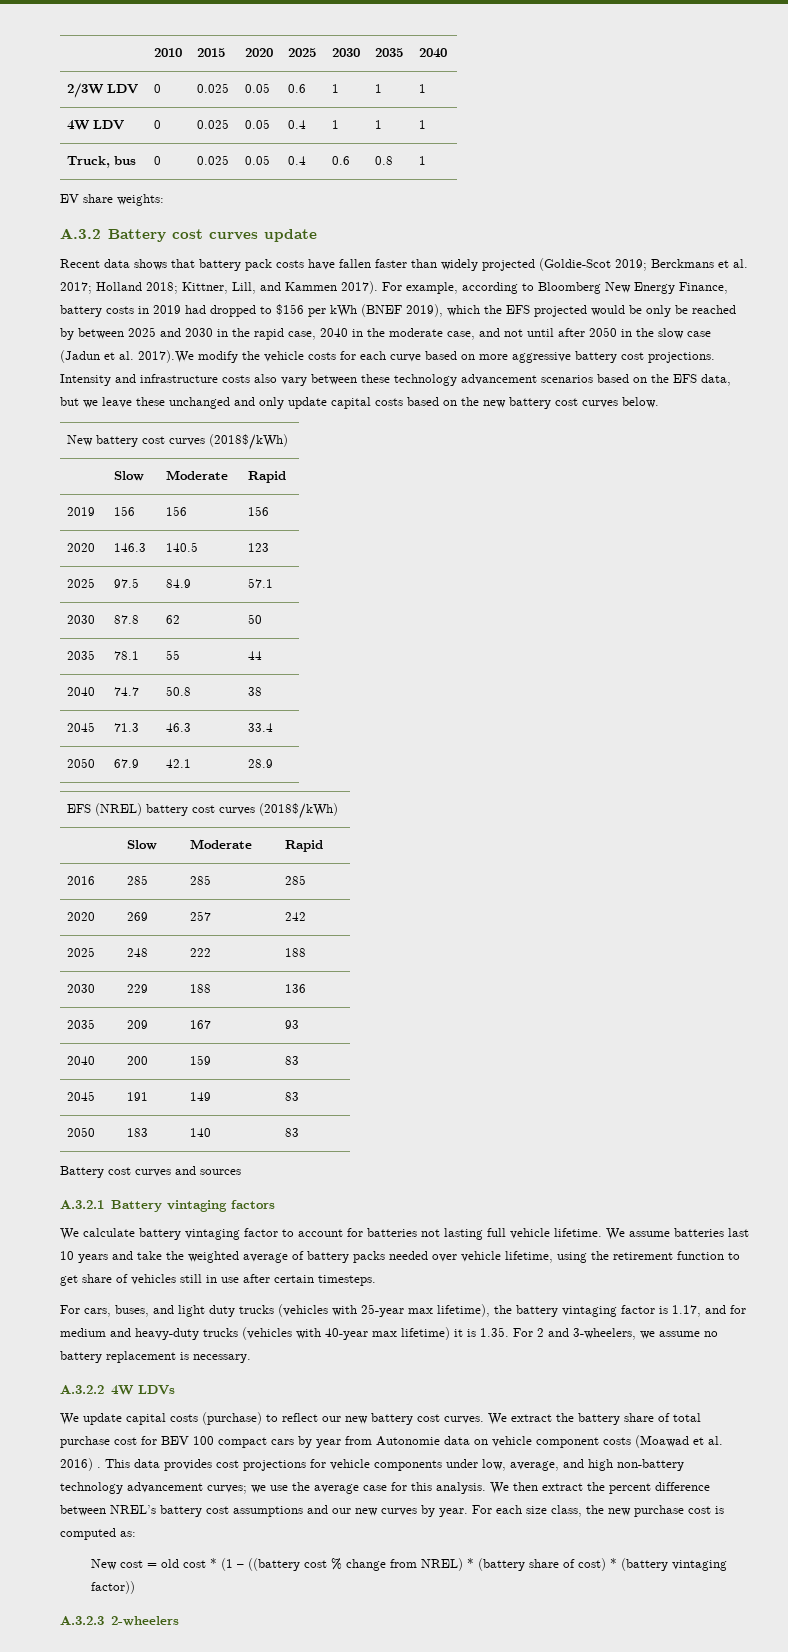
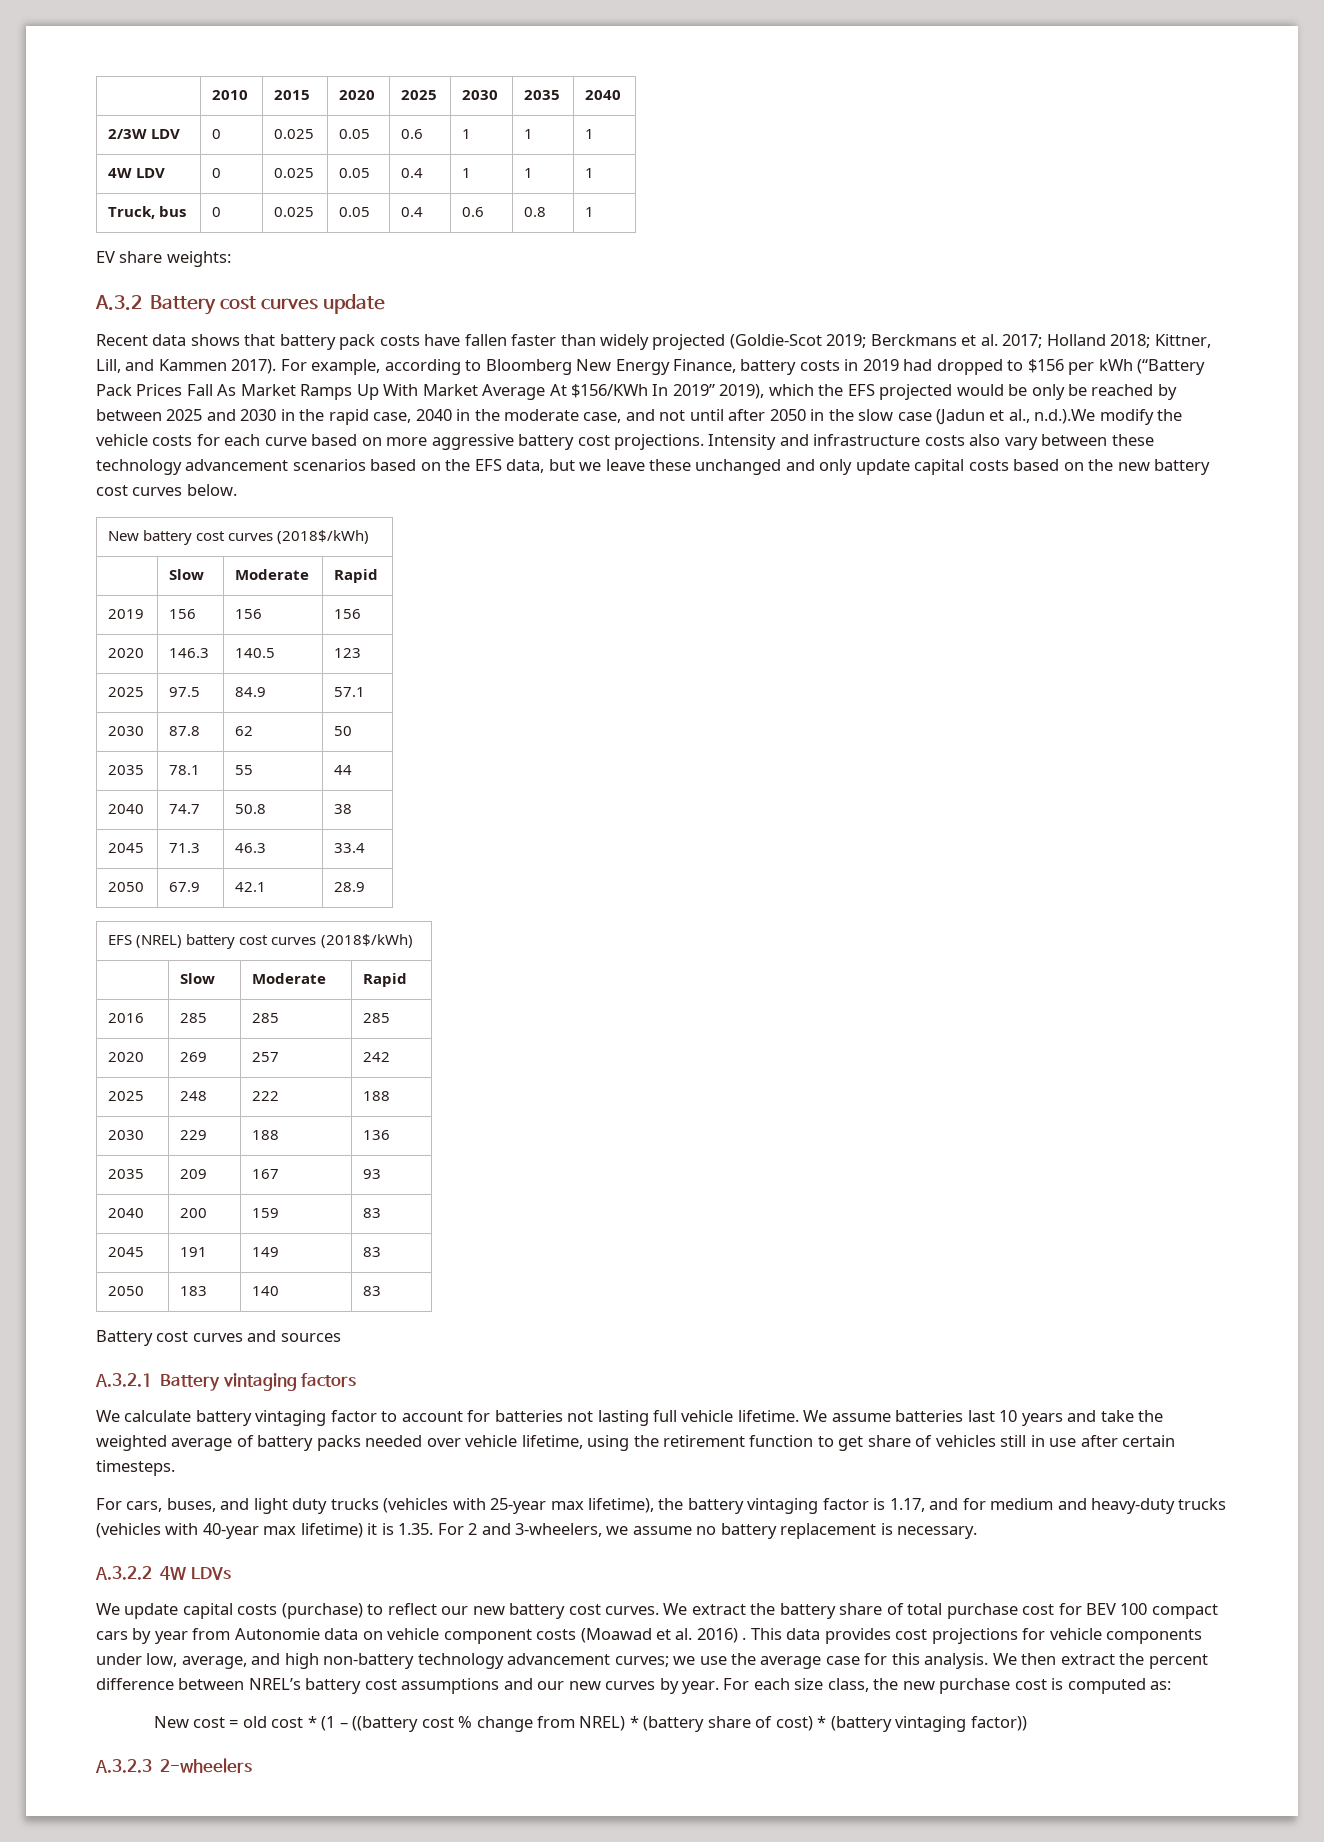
- For example, according to Bloomberg New Energy Finance, battery costs in 2019 had dropped to $156 per kWh (BNEF 2019), which the EFS projected would be only be reached by between 2025 and 2030 in the rapid case, 2040 in the moderate case, and not until after 2050 in the slow case (Jadun et al. 2017).We modify the vehicle costs for each curve based on more aggressive battery cost projections.
+ For example, according to Bloomberg New Energy Finance, battery costs in 2019 had dropped to $156 per kWh (“Battery Pack Prices Fall As Market Ramps Up With Market Average At $156/KWh In 2019” 2019), which the EFS projected would be only be reached by between 2025 and 2030 in the rapid case, 2040 in the moderate case, and not until after 2050 in the slow case (Jadun et al., n.d.).We modify the vehicle costs for each curve based on more aggressive battery cost projections.

